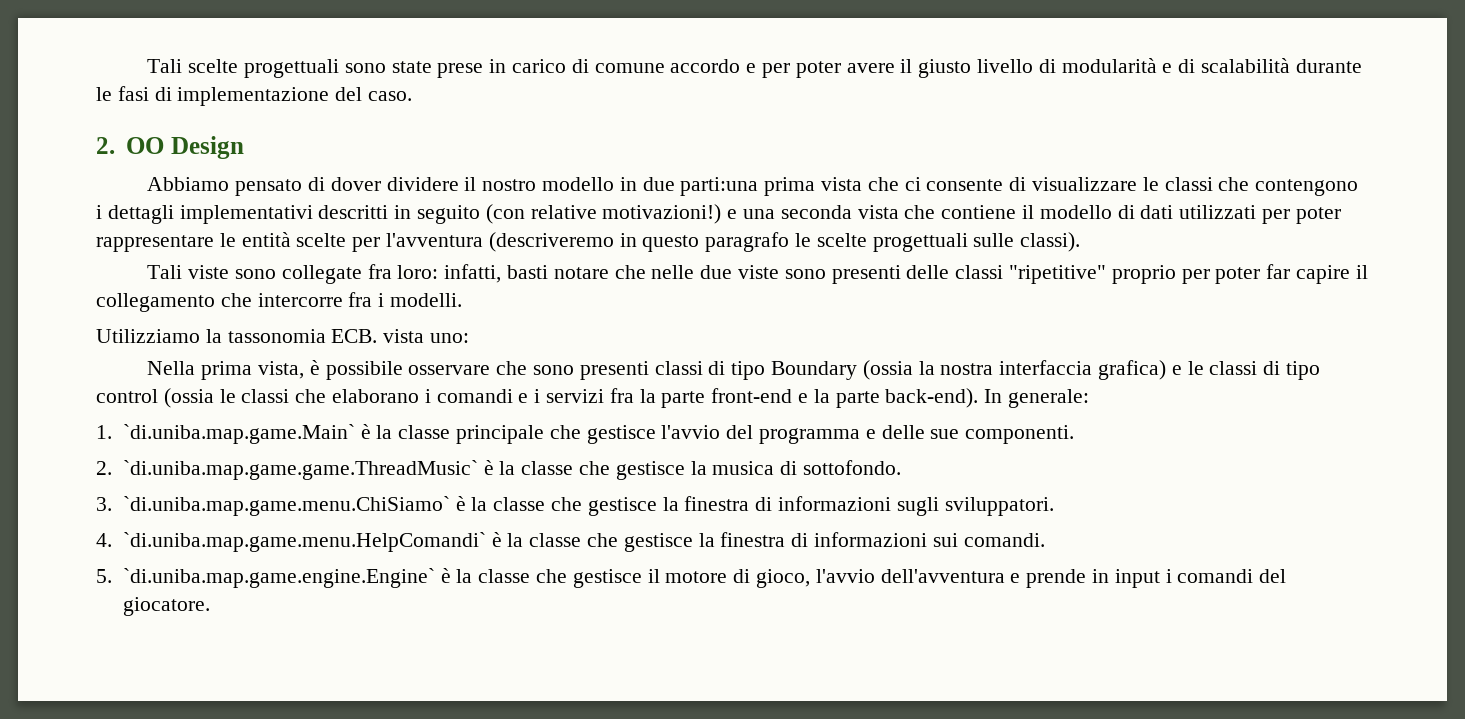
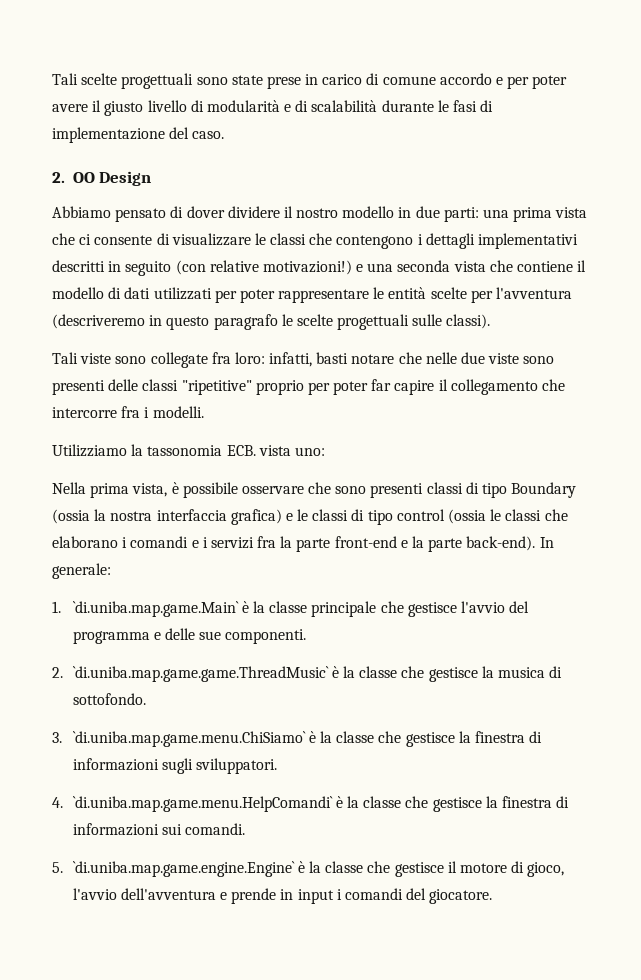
- Abbiamo pensato di dover dividere il nostro modello in due parti:una prima vista che ci consente di visualizzare le classi che contengono i dettagli implementativi descritti in seguito (con relative motivazioni!) e una seconda vista che contiene il modello di dati utilizzati per poter rappresentare le entità scelte per l'avventura (descriveremo in questo paragrafo le scelte progettuali sulle classi).
+ Abbiamo pensato di dover dividere il nostro modello in due parti: una prima vista che ci consente di visualizzare le classi che contengono i dettagli implementativi descritti in seguito (con relative motivazioni!) e una seconda vista che contiene il modello di dati utilizzati per poter rappresentare le entità scelte per l'avventura (descriveremo in questo paragrafo le scelte progettuali sulle classi).

